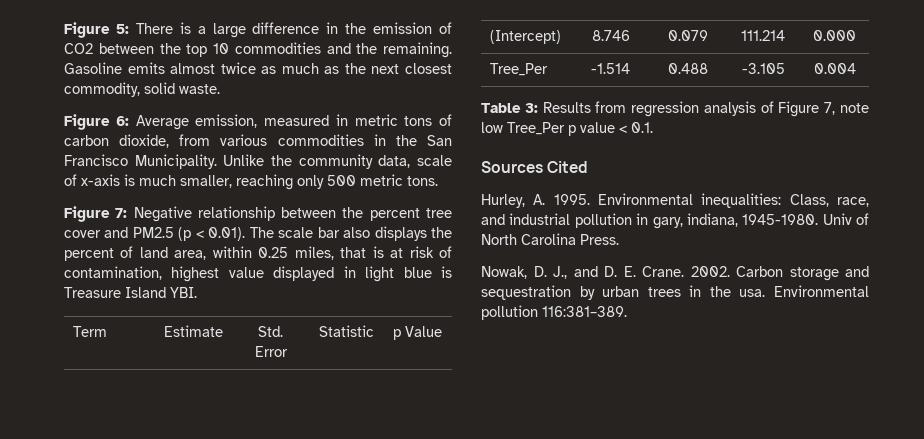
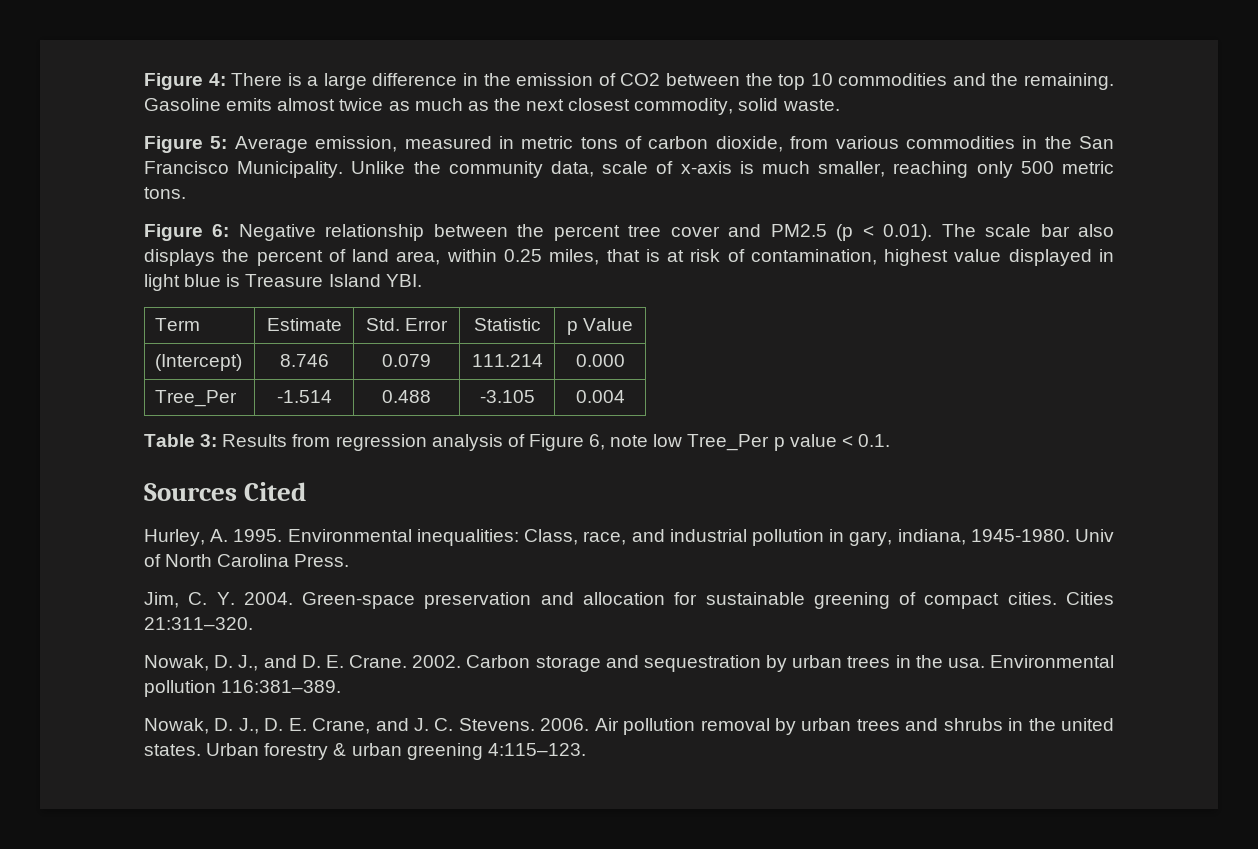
- Figure 5: There is a large difference in the emission of CO2 between the top 10 commodities and the remaining.
+ Figure 4: There is a large difference in the emission of CO2 between the top 10 commodities and the remaining.
- Figure 6: Average emission, measured in metric tons of carbon dioxide, from various commodities in the San Francisco Municipality.
+ Figure 5: Average emission, measured in metric tons of carbon dioxide, from various commodities in the San Francisco Municipality.
- Figure 7: Negative relationship between the percent tree cover and PM2.5 (p < 0.01). The scale bar also displays the percent of land area, within 0.25 miles, that is at risk of contamination, highest value displayed in light blue is Treasure Island YBI.
+ Figure 6: Negative relationship between the percent tree cover and PM2.5 (p < 0.01). The scale bar also displays the percent of land area, within 0.25 miles, that is at risk of contamination, highest value displayed in light blue is Treasure Island YBI.
- Table 3: Results from regression analysis of Figure 7, note low Tree_Per p value < 0.1.
+ Table 3: Results from regression analysis of Figure 6, note low Tree_Per p value < 0.1.
+ Jim, C. Y. 2004. Green-space preservation and allocation for sustainable greening of compact cities. Cities 21:311–320.
+ Nowak, D. J., D. E. Crane, and J. C. Stevens. 2006. Air pollution removal by urban trees and shrubs in the united states. Urban forestry & urban greening 4:115–123.

